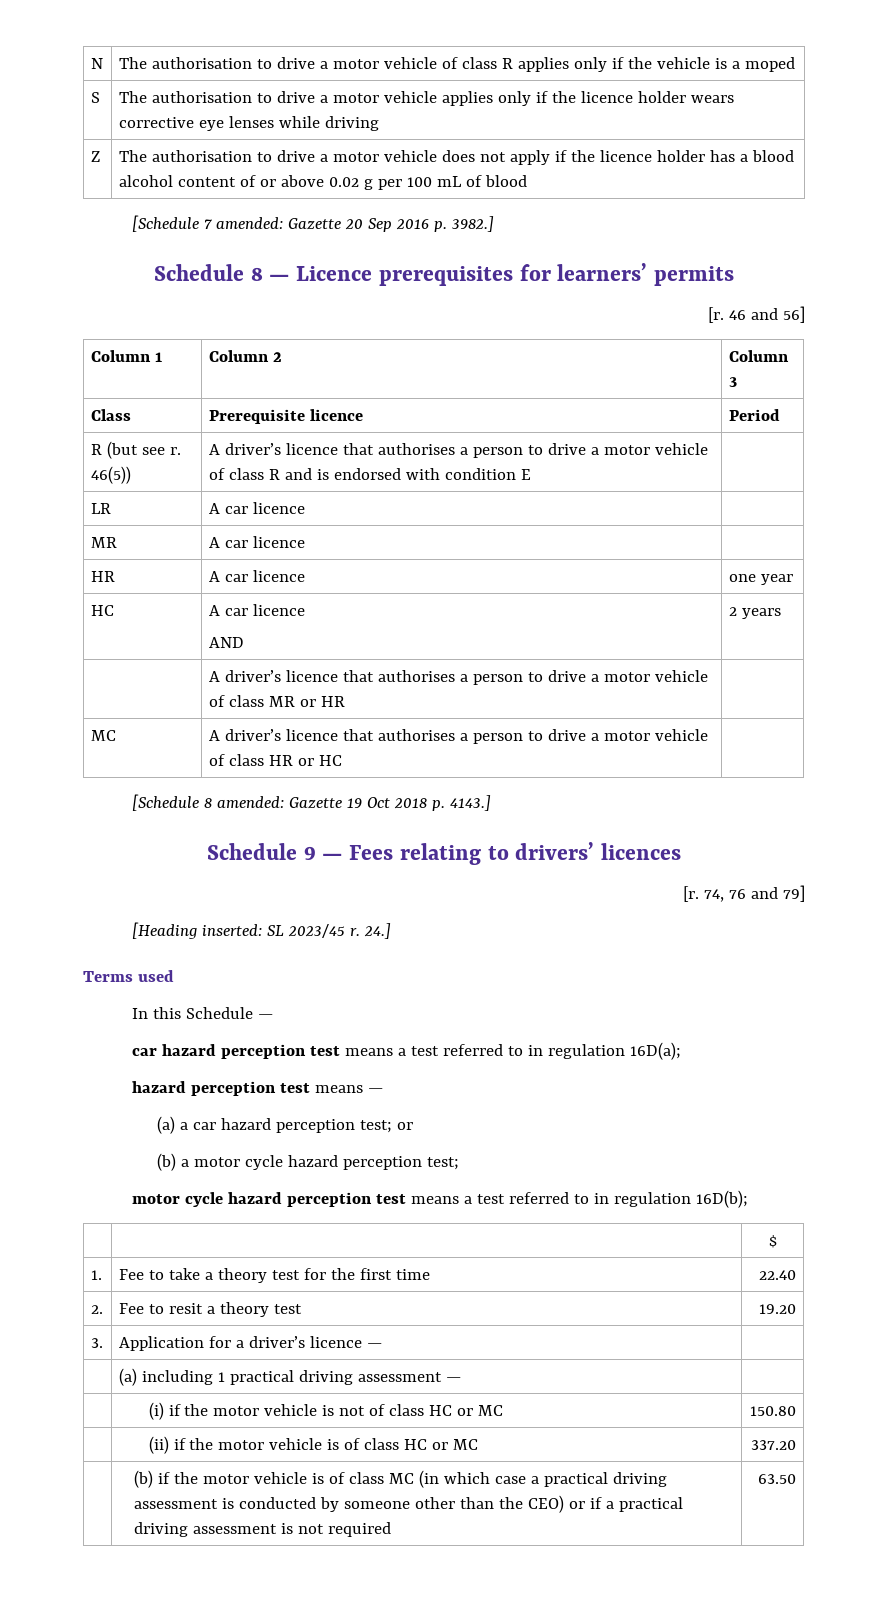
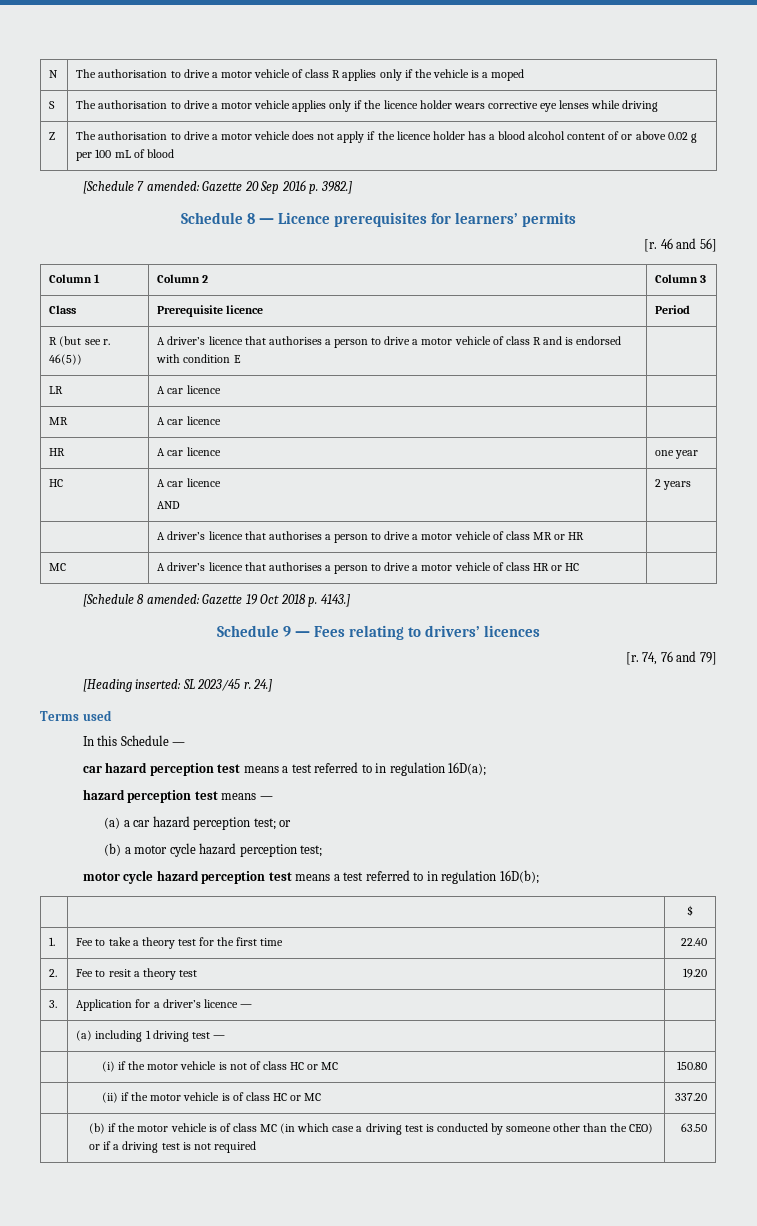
- | (a) including 1 practical driving assessment — |
+ | (a) including 1 driving test — |
- | (b) if the motor vehicle is of class MC (in which case a practical driving assessment is conducted by someone other than the CEO) or if a practical driving assessment is not required | 63.50
+ | (b) if the motor vehicle is of class MC (in which case a driving test is conducted by someone other than the CEO) or if a driving test is not required | 63.50

